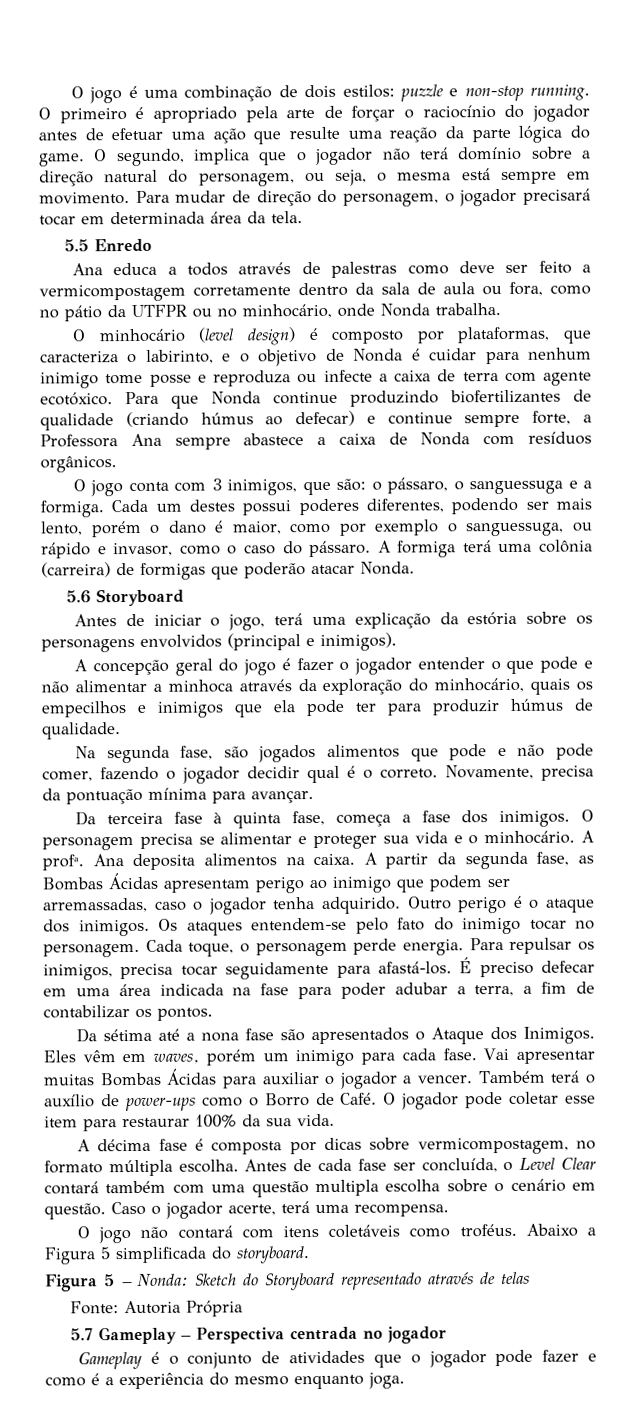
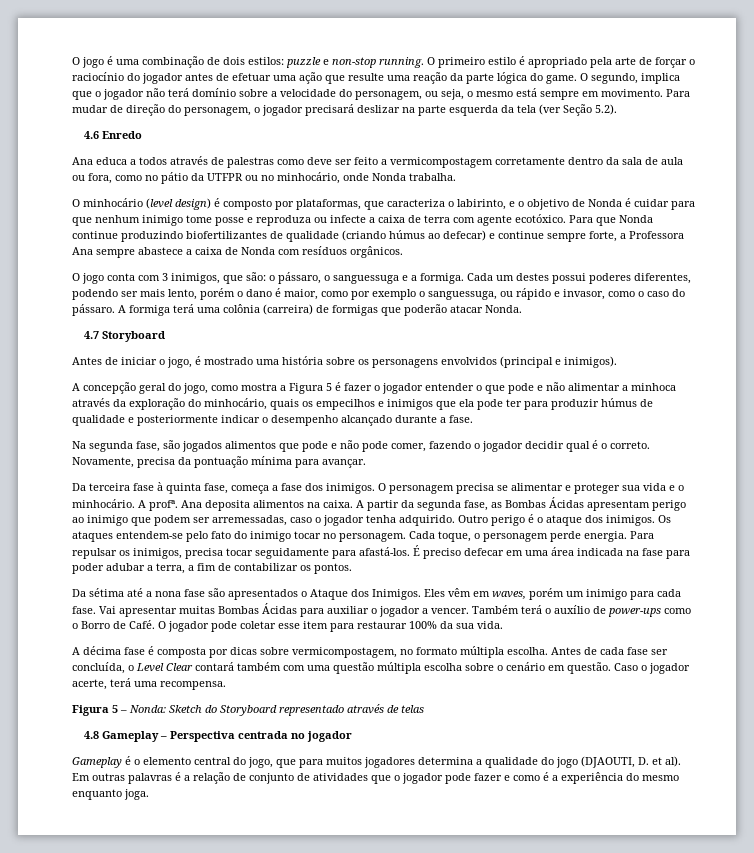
- O primeiro é apropriado pela arte de forçar o raciocínio do jogador antes de efetuar uma ação que resulte uma reação da parte lógica do game.
+ O primeiro estilo é apropriado pela arte de forçar o raciocínio do jogador antes de efetuar uma ação que resulte uma reação da parte lógica do game.
- O segundo, implica que o jogador não terá domínio sobre a direção natural do personagem, ou seja, o mesma está sempre em movimento.
+ O segundo, implica que o jogador não terá domínio sobre a velocidade do personagem, ou seja, o mesmo está sempre em movimento.
- Para mudar de direção do personagem, o jogador precisará tocar em determinada área da tela.
- 5.5 Enredo
+ Para mudar de direção do personagem, o jogador precisará deslizar na parte esquerda da tela (ver Seção 5.2).
+ 4.6 Enredo
- O minhocário (level design) é composto por plataformas, que caracteriza o labirinto, e o objetivo de Nonda é cuidar para nenhum inimigo tome posse e reproduza ou infecte a caixa de terra com agente ecotóxico.
+ O minhocário (level design) é composto por plataformas, que caracteriza o labirinto, e o objetivo de Nonda é cuidar para que nenhum inimigo tome posse e reproduza ou infecte a caixa de terra com agente ecotóxico.
- 5.6 Storyboard
+ 4.7 Storyboard
- Antes de iniciar o jogo, terá uma explicação da estória sobre os personagens envolvidos (principal e inimigos).
+ Antes de iniciar o jogo, é mostrado uma história sobre os personagens envolvidos (principal e inimigos).
- A concepção geral do jogo é fazer o jogador entender o que pode e não alimentar a minhoca através da exploração do minhocário, quais os empecilhos e inimigos que ela pode ter para produzir húmus de qualidade.
+ A concepção geral do jogo, como mostra a Figura 5 é fazer o jogador entender o que pode e não alimentar a minhoca através da exploração do minhocário, quais os empecilhos e inimigos que ela pode ter para produzir húmus de qualidade e posteriormente indicar o desempenho alcançado durante a fase.
- A partir da segunda fase, as Bombas Ácidas apresentam perigo ao inimigo que podem ser arremassadas, caso o jogador tenha adquirido.
+ A partir da segunda fase, as Bombas Ácidas apresentam perigo ao inimigo que podem ser arremessadas, caso o jogador tenha adquirido.
- Antes de cada fase ser concluída, o Level Clear contará também com uma questão multipla escolha sobre o cenário em questão.
+ Antes de cada fase ser concluída, o Level Clear contará também com uma questão múltipla escolha sobre o cenário em questão.
- O jogo não contará com itens coletáveis como troféus. Abaixo a Figura 5 simplificada do storyboard.
- Fonte: Autoria Própria
- 5.7 Gameplay – Perspectiva centrada no jogador
+ 4.8 Gameplay – Perspectiva centrada no jogador
- Gameplay é o conjunto de atividades que o jogador pode fazer e como é a experiência do mesmo enquanto joga.
+ Gameplay é o elemento central do jogo, que para muitos jogadores determina a qualidade do jogo (DJAOUTI, D. et al). Em outras palavras é a relação de conjunto de atividades que o jogador pode fazer e como é a experiência do mesmo enquanto joga.

